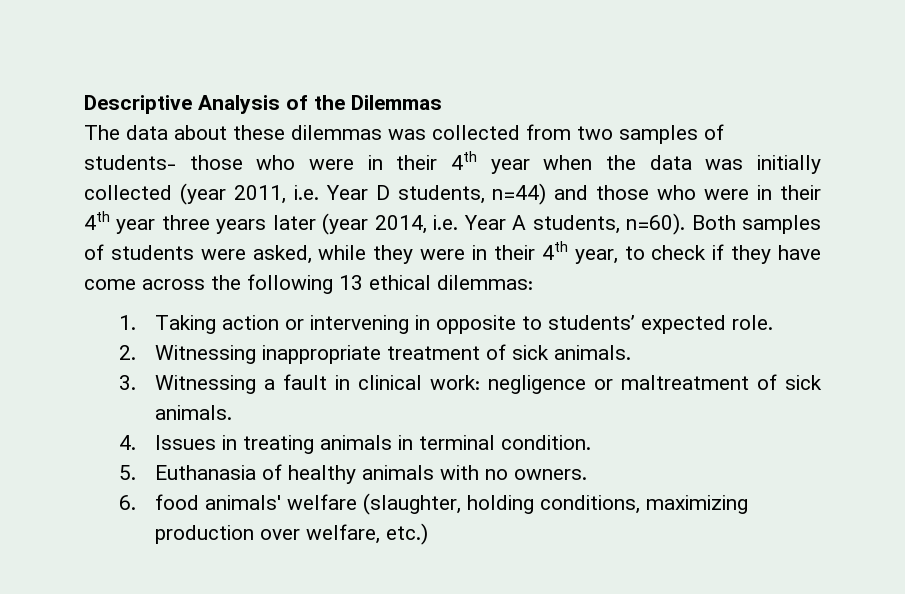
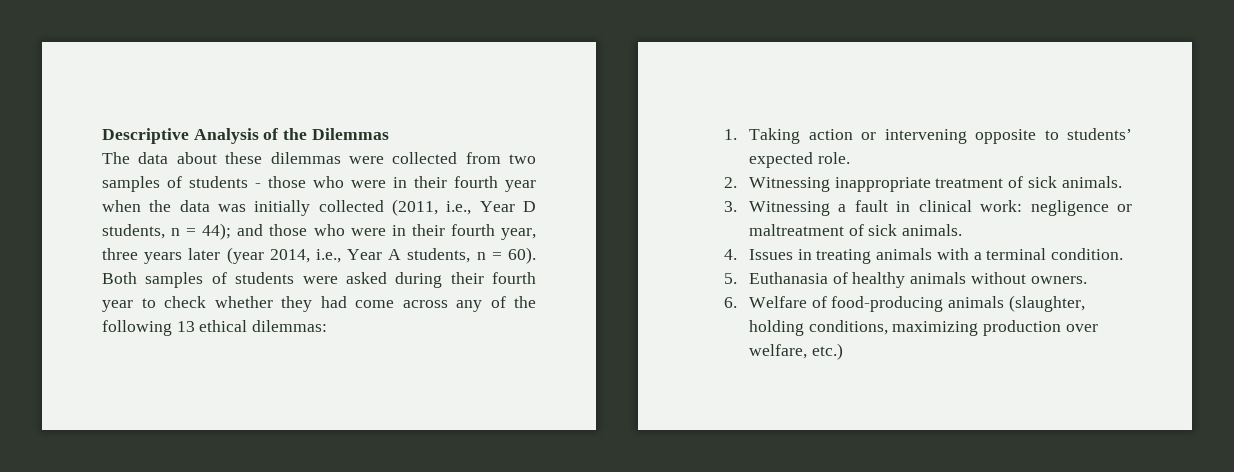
- The data about these dilemmas was collected from two samples of students- those who were in their 4th year when the data was initially collected (year 2011, i.e. Year D students, n=44) and those who were in their 4th year three years later (year 2014, i.e. Year A students, n=60).
+ The data about these dilemmas were collected from two samples of students - those who were in their fourth year when the data was initially collected (2011, i.e., Year D students, n = 44); and those who were in their fourth year, three years later (year 2014, i.e., Year A students, n = 60).
- Both samples of students were asked, while they were in their 4th year, to check if they have come across the following 13 ethical dilemmas:
+ Both samples of students were asked during their fourth year to check whether they had come across any of the following 13 ethical dilemmas:
- 1. Taking action or intervening in opposite to students’ expected role.
+ 1. Taking action or intervening opposite to students’ expected role.
- 4. Issues in treating animals in terminal condition.
+ 4. Issues in treating animals with a terminal condition.
- 5. Euthanasia of healthy animals with no owners.
+ 5. Euthanasia of healthy animals without owners.
- 6. food animals' welfare (slaughter, holding conditions, maximizing production over welfare, etc.)
+ 6. Welfare of food-producing animals (slaughter, holding conditions, maximizing production over welfare, etc.)

